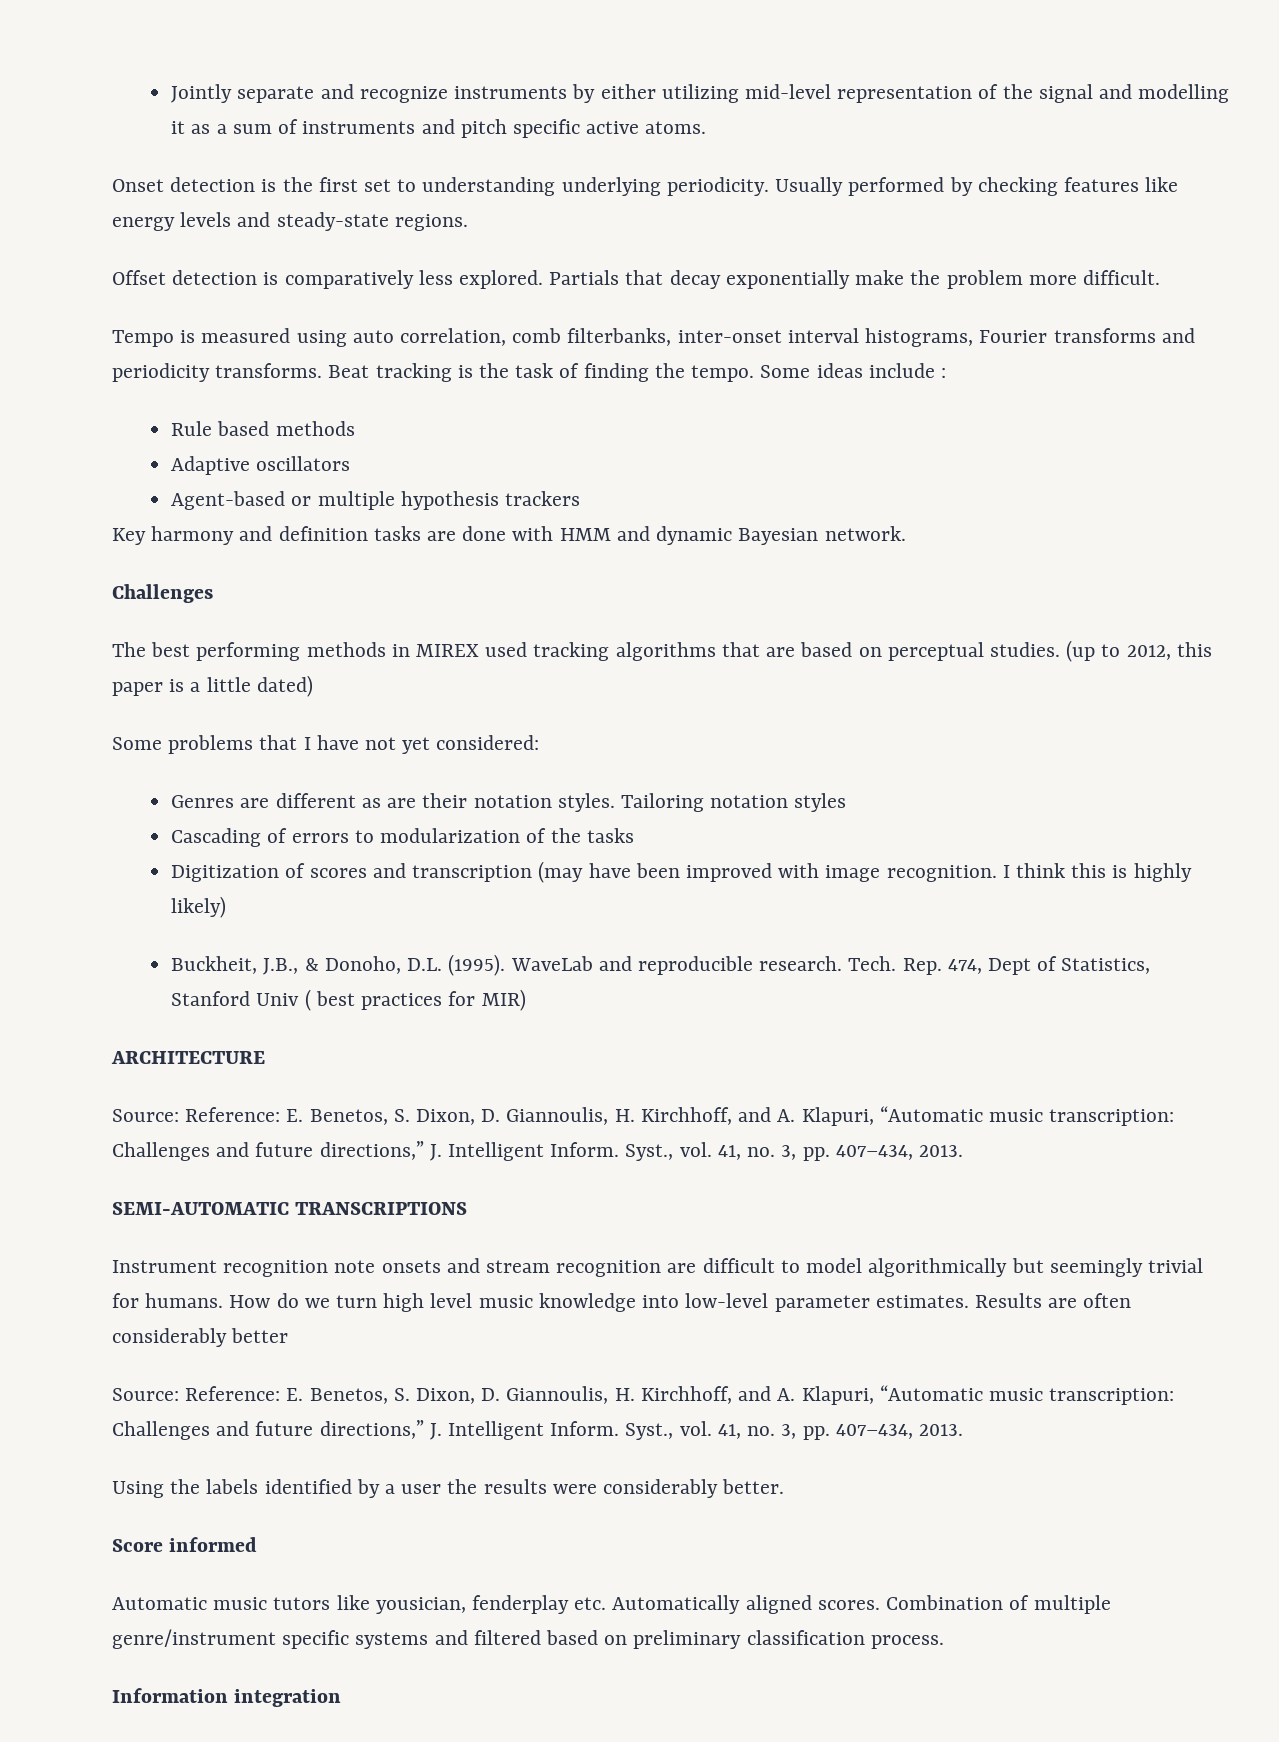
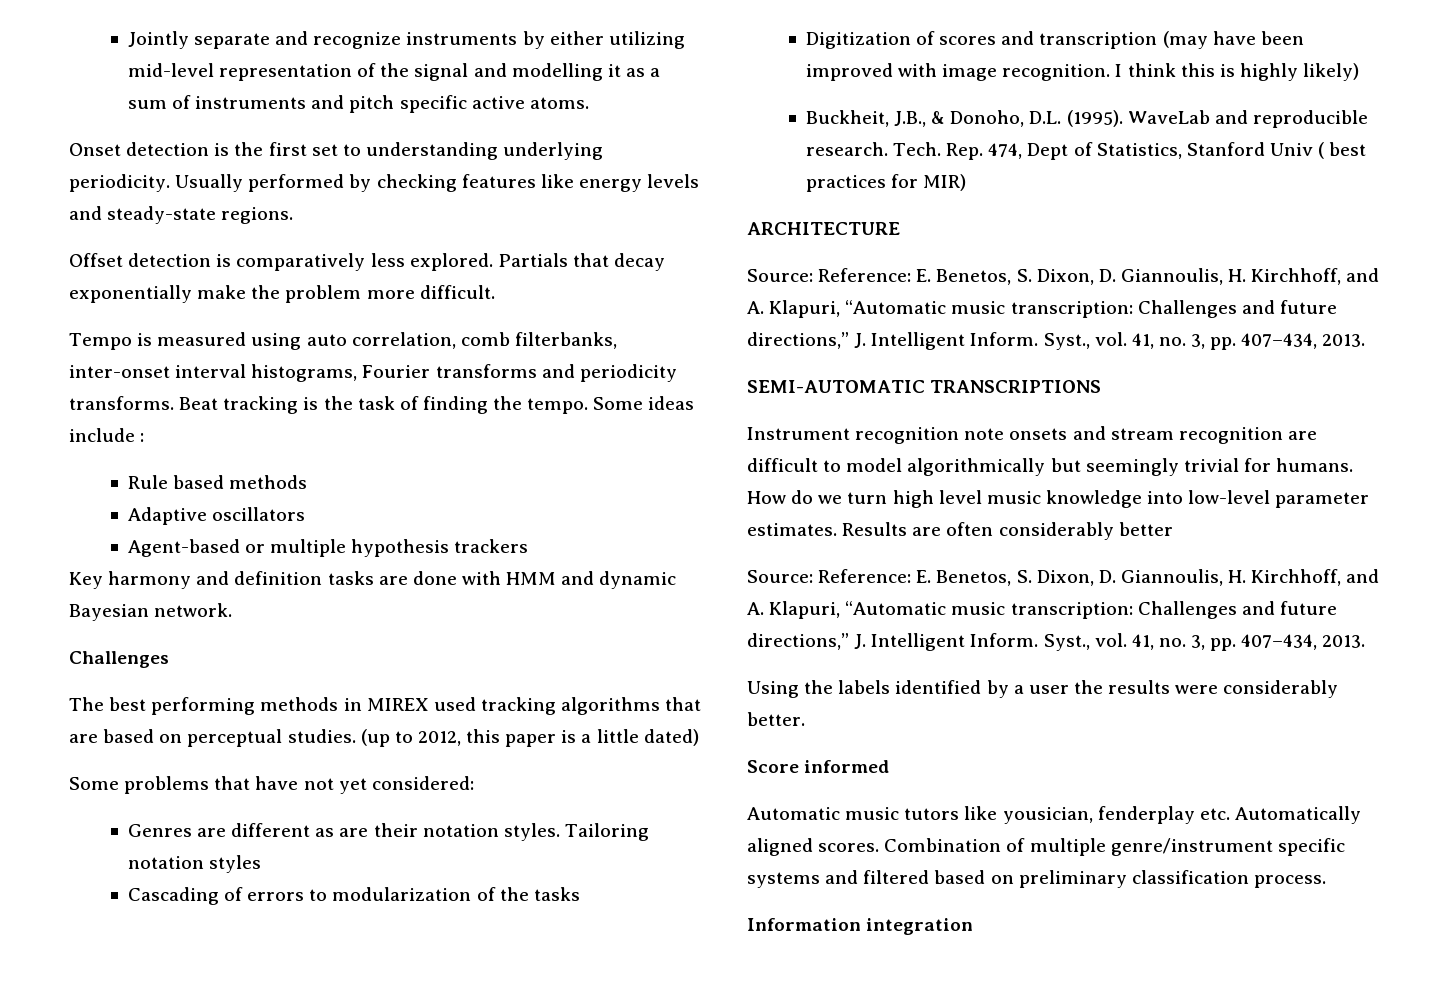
- Some problems that I have not yet considered:
+ Some problems that have not yet considered:

